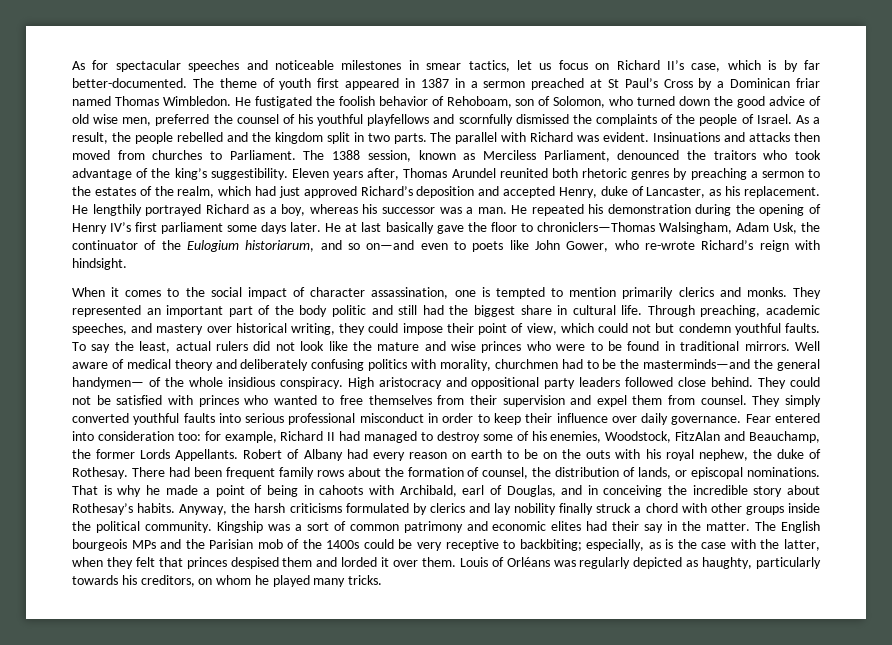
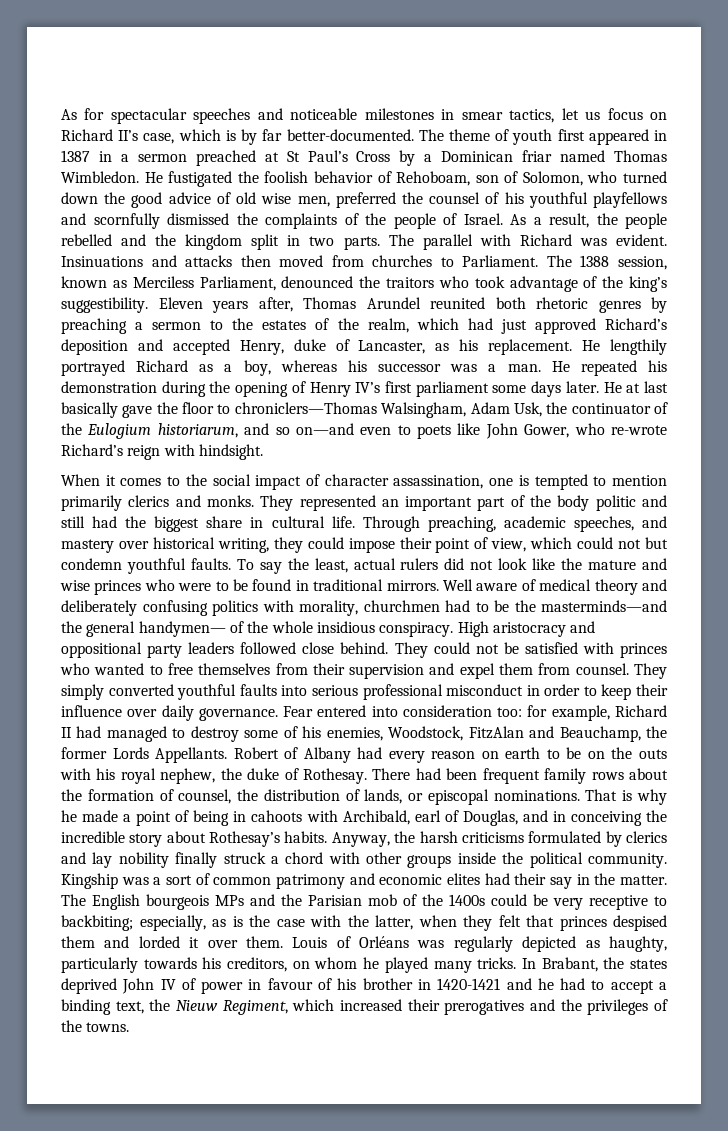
+ In Brabant, the states deprived John IV of power in favour of his brother in 1420-1421 and he had to accept a binding text, the Nieuw Regiment, which increased their prerogatives and the privileges of the towns.

